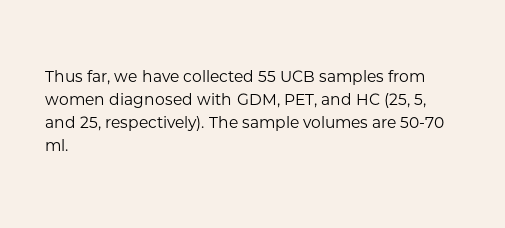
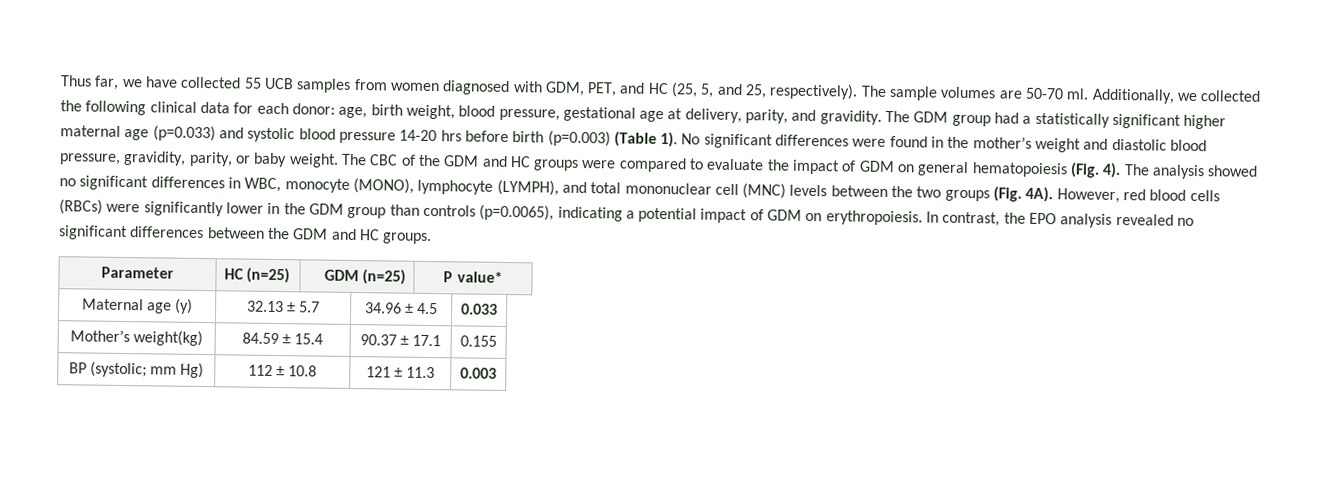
+ Additionally, we collected the following clinical data for each donor: age, birth weight, blood pressure, gestational age at delivery, parity, and gravidity. The GDM group had a statistically significant higher maternal age (p=0.033) and systolic blood pressure 14-20 hrs before birth (p=0.003) (Table 1). No significant differences were found in the mother’s weight and diastolic blood pressure, gravidity, parity, or baby weight. The CBC of the GDM and HC groups were compared to evaluate the impact of GDM on general hematopoiesis (Fig. 4). The analysis showed no significant differences in WBC, monocyte (MONO), lymphocyte (LYMPH), and total mononuclear cell (MNC) levels between the two groups (Fig. 4A). However, red blood cells (RBCs) were significantly lower in the GDM group than controls (p=0.0065), indicating a potential impact of GDM on erythropoiesis. In contrast, the EPO analysis revealed no significant differences between the GDM and HC groups.
+ Parameter | HC (n=25) | GDM (n=25) | P value*
+ Maternal age (y) | 32.13 ± 5.7 | 34.96 ± 4.5 | 0.033
+ Mother’s weight(kg) | 84.59 ± 15.4 | 90.37 ± 17.1 | 0.155
+ BP (systolic; mm Hg) | 112 ± 10.8 | 121 ± 11.3 | 0.003

